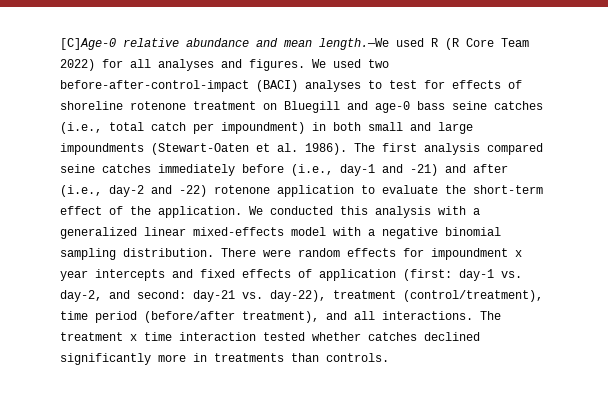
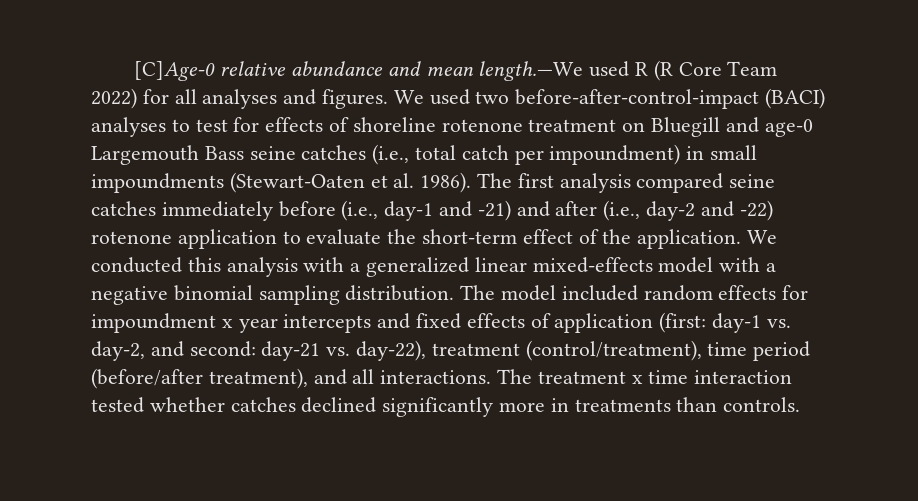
- We used two before-after-control-impact (BACI) analyses to test for effects of shoreline rotenone treatment on Bluegill and age-0 bass seine catches (i.e., total catch per impoundment) in both small and large impoundments (Stewart-Oaten et al. 1986).
+ We used two before-after-control-impact (BACI) analyses to test for effects of shoreline rotenone treatment on Bluegill and age-0 Largemouth Bass seine catches (i.e., total catch per impoundment) in small impoundments (Stewart-Oaten et al. 1986).
- There were random effects for impoundment x year intercepts and fixed effects of application (first: day-1 vs. day-2, and second: day-21 vs. day-22), treatment (control/treatment), time period (before/after treatment), and all interactions.
+ The model included random effects for impoundment x year intercepts and fixed effects of application (first: day-1 vs. day-2, and second: day-21 vs. day-22), treatment (control/treatment), time period (before/after treatment), and all interactions.

